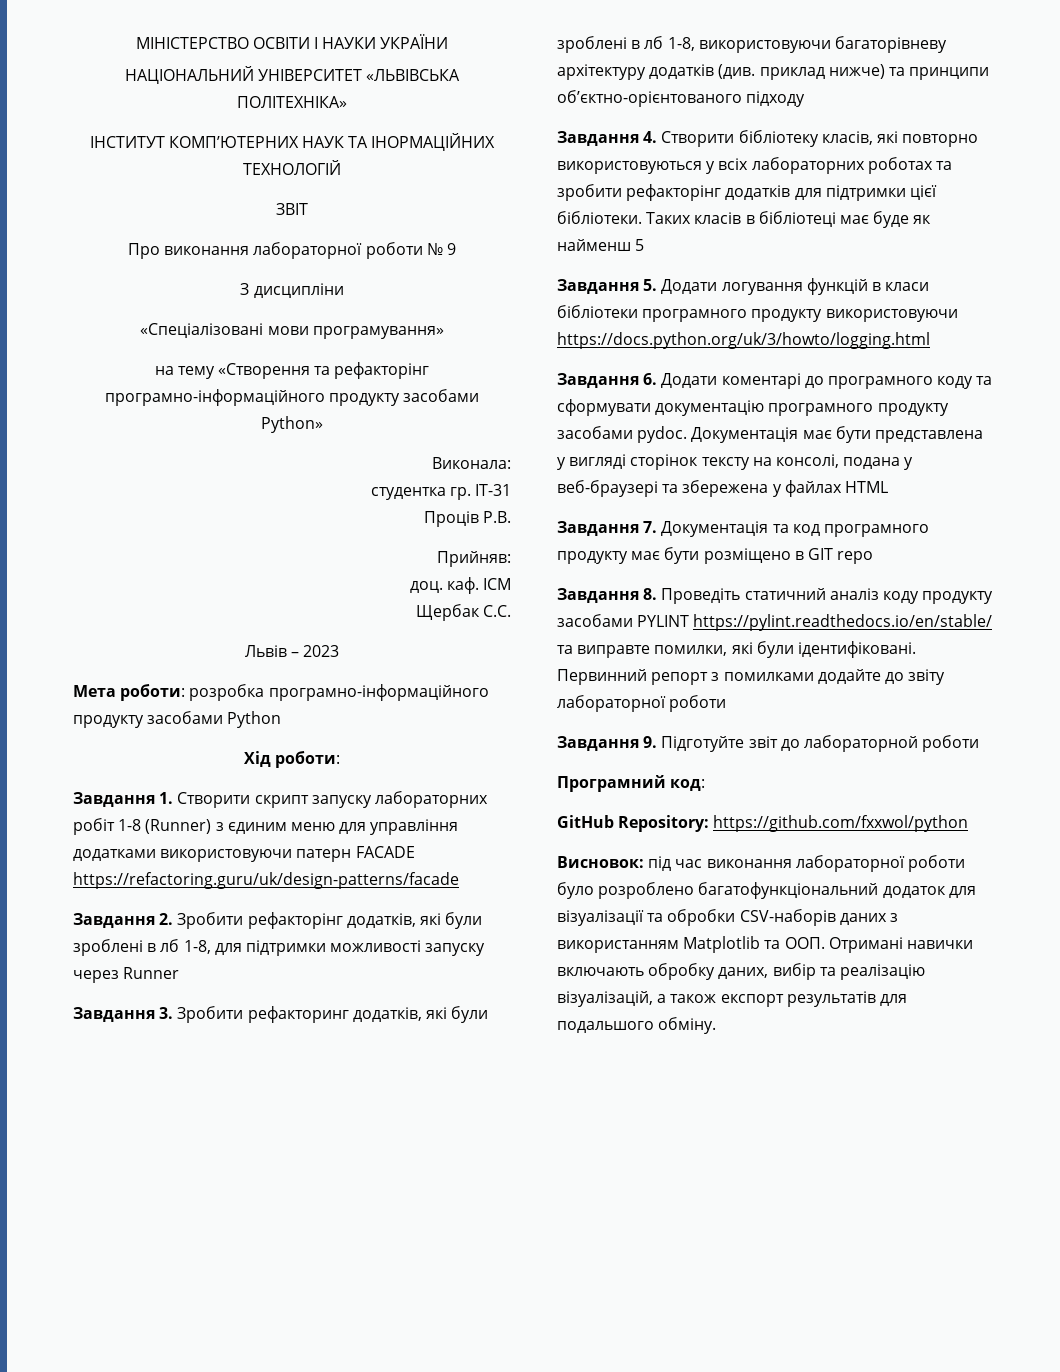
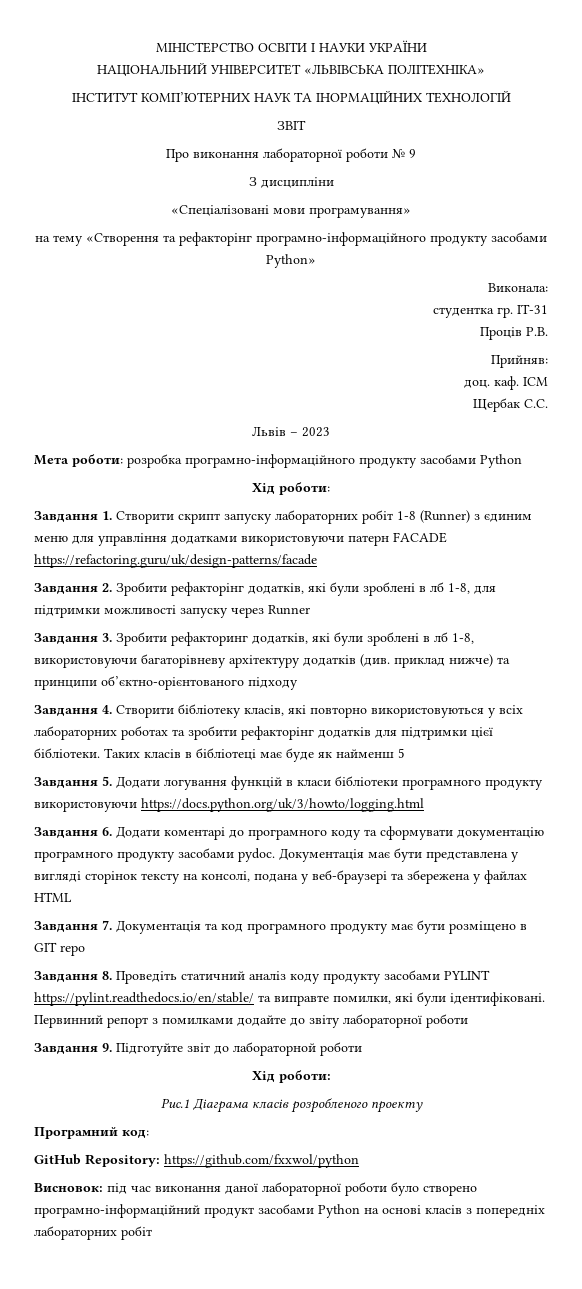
  Завдання 9. Підготуйте звіт до лабораторной роботи
+ Хід роботи:
+ Рис.1 Діаграма класів розробленого проекту
- Висновок: під час виконання лабораторної роботи було розроблено багатофункціональний додаток для візуалізації та обробки CSV-наборів даних з використанням Matplotlib та ООП. Отримані навички включають обробку даних, вибір та реалізацію візуалізацій, а також експорт результатів для подальшого обміну.
+ Висновок: під час виконання даної лабораторної роботи було створено програмно-інформаційний продукт засобами Python на основі класів з попередніх лабораторних робіт

